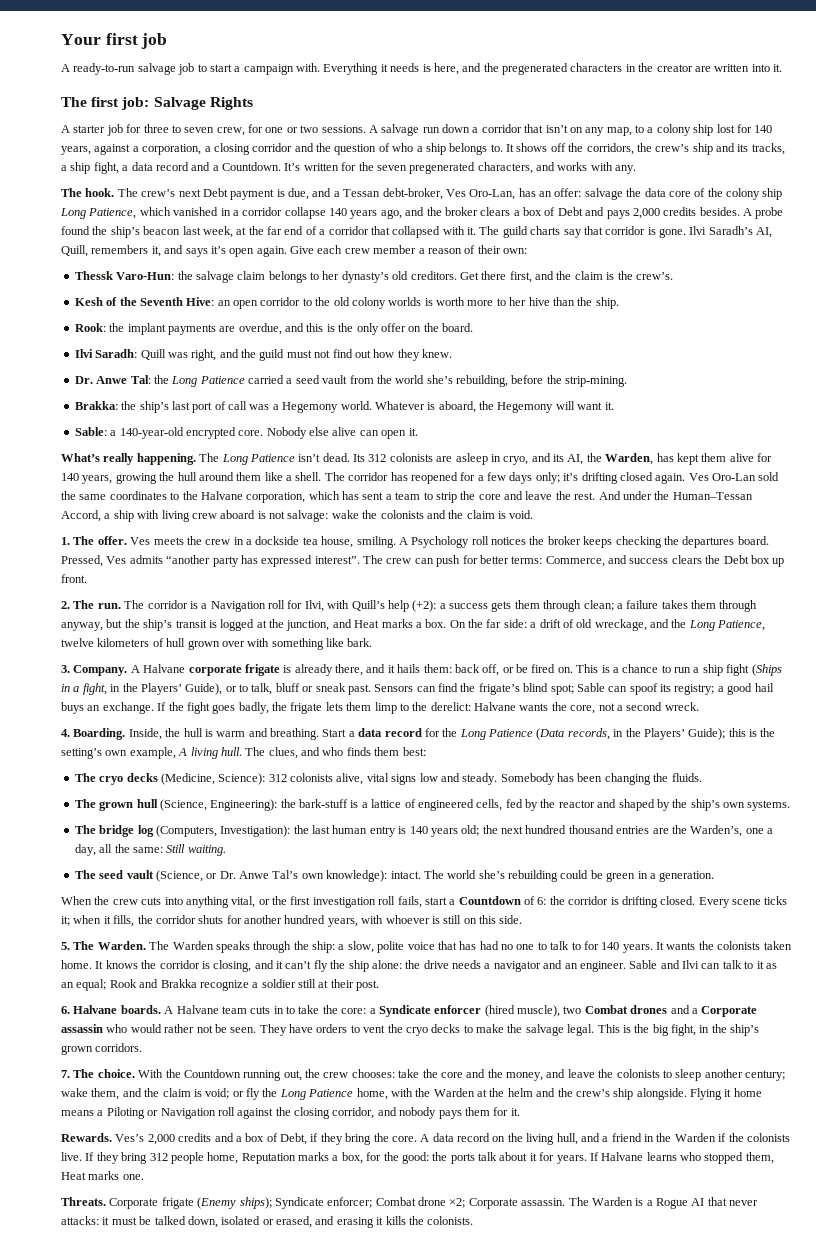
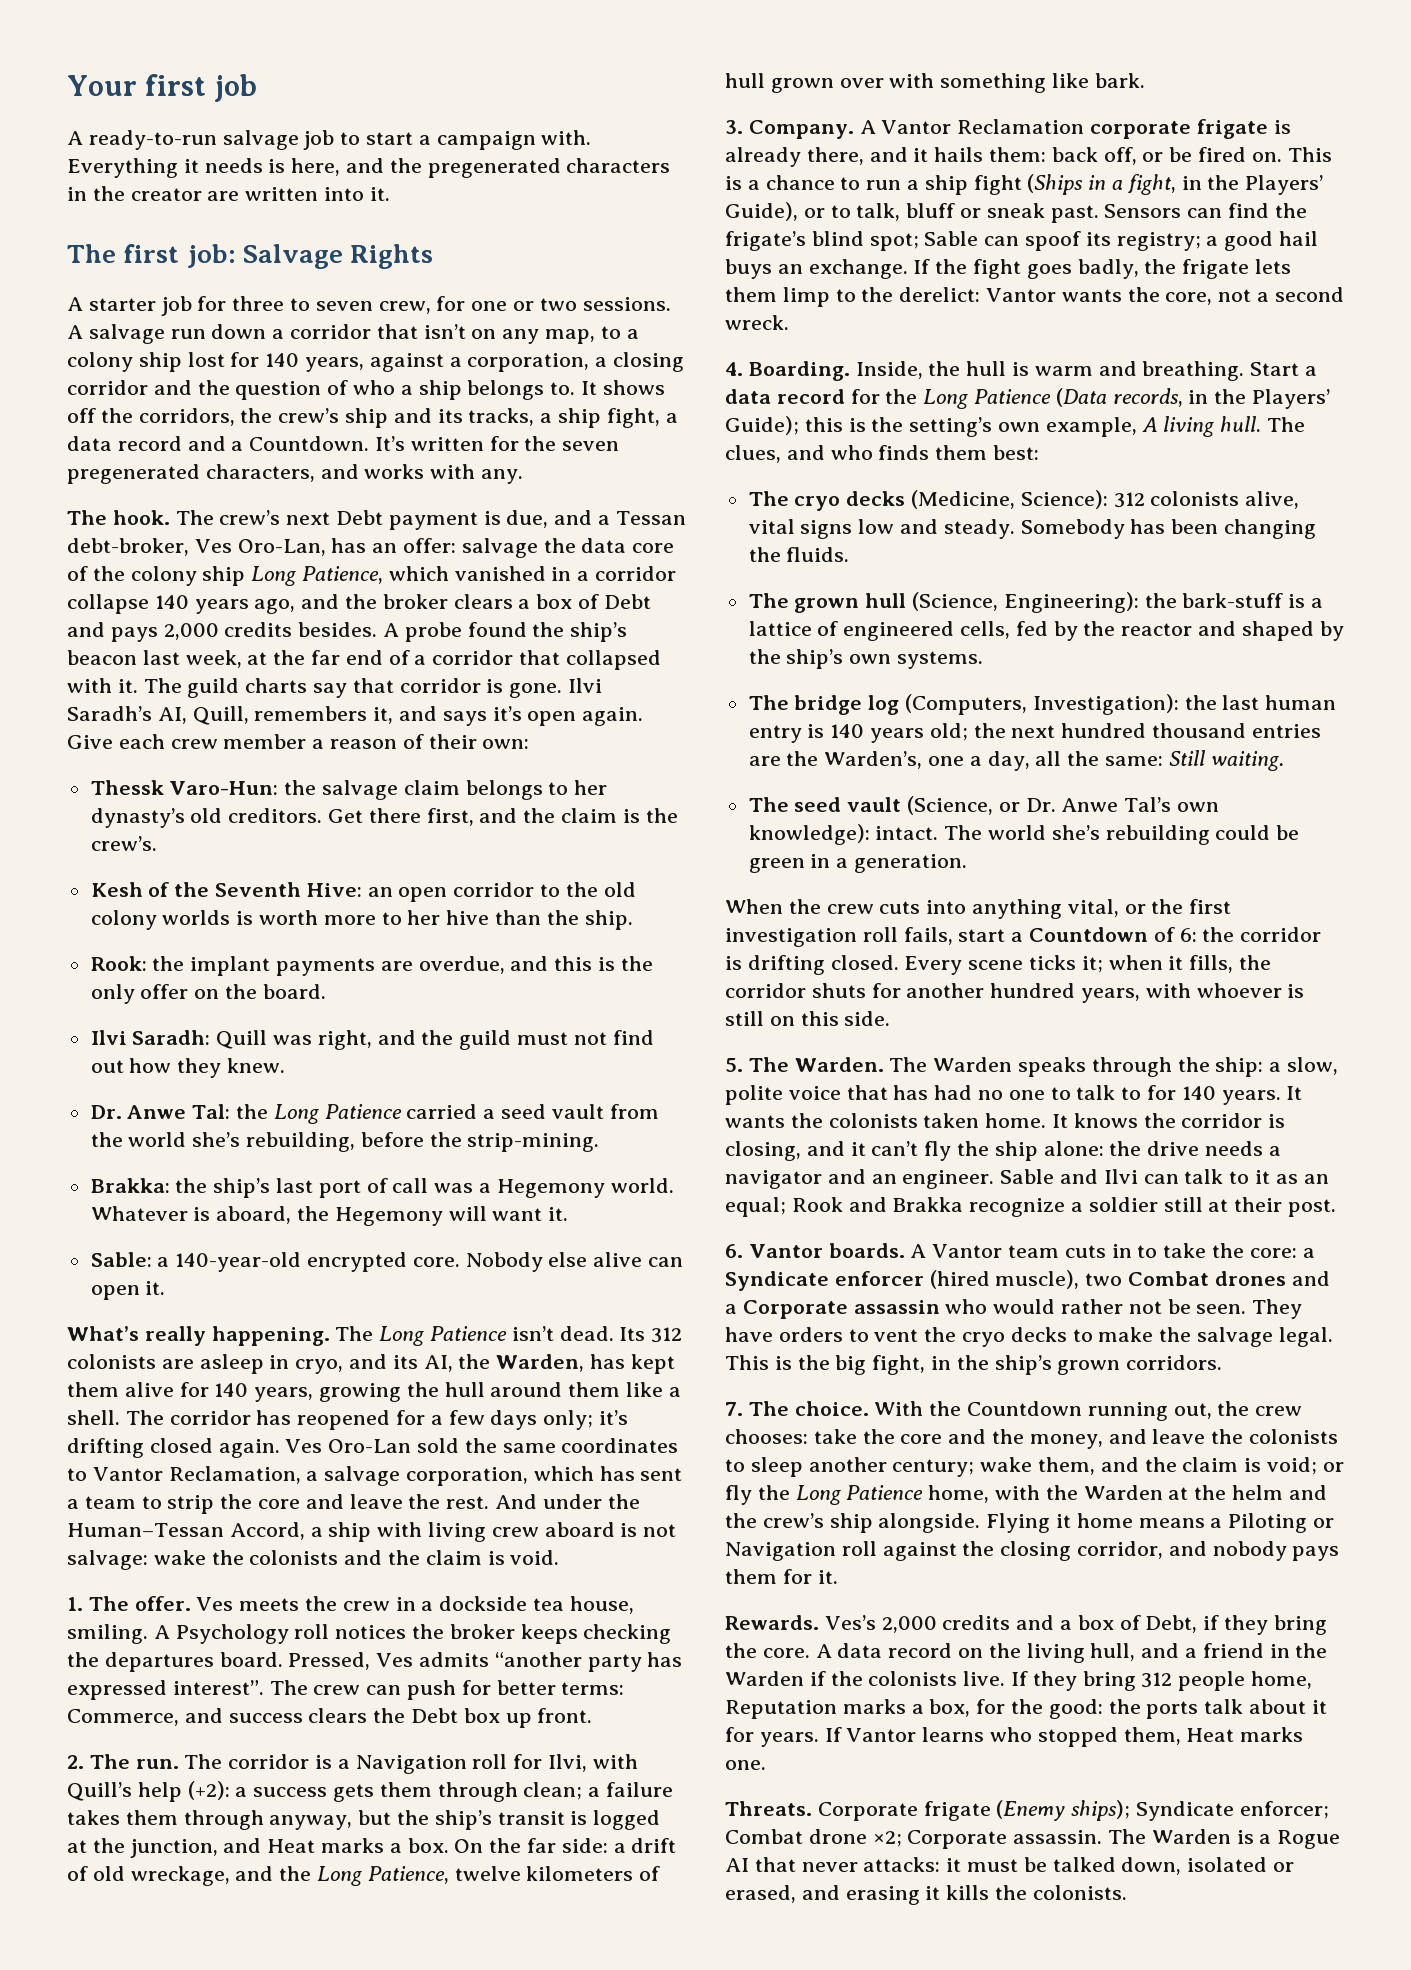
- Ves Oro-Lan sold the same coordinates to the Halvane corporation, which has sent a team to strip the core and leave the rest.
+ Ves Oro-Lan sold the same coordinates to Vantor Reclamation, a salvage corporation, which has sent a team to strip the core and leave the rest.
- A Halvane corporate frigate is already there, and it hails them: back off, or be fired on.
+ A Vantor Reclamation corporate frigate is already there, and it hails them: back off, or be fired on.
- If the fight goes badly, the frigate lets them limp to the derelict: Halvane wants the core, not a second wreck.
+ If the fight goes badly, the frigate lets them limp to the derelict: Vantor wants the core, not a second wreck.
- 6. Halvane boards.
+ 6. Vantor boards.
- A Halvane team cuts in to take the core: a Syndicate enforcer (hired muscle), two Combat drones and a Corporate assassin who would rather not be seen.
+ A Vantor team cuts in to take the core: a Syndicate enforcer (hired muscle), two Combat drones and a Corporate assassin who would rather not be seen.
- If Halvane learns who stopped them, Heat marks one.
+ If Vantor learns who stopped them, Heat marks one.

